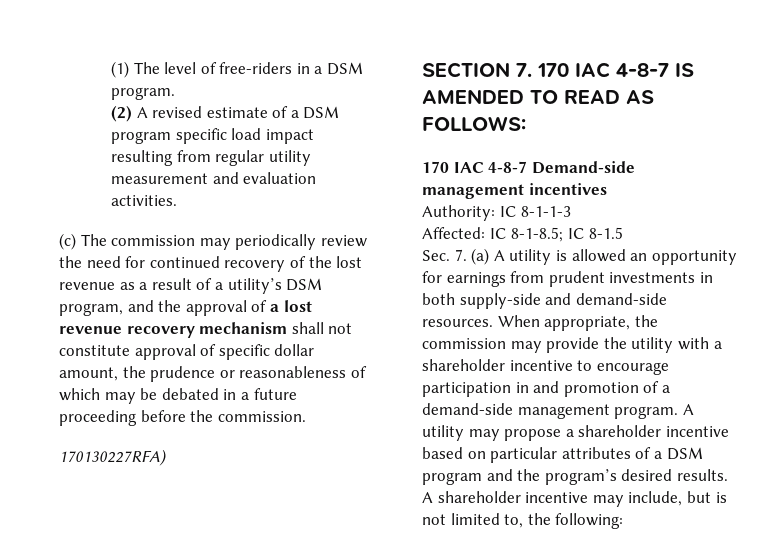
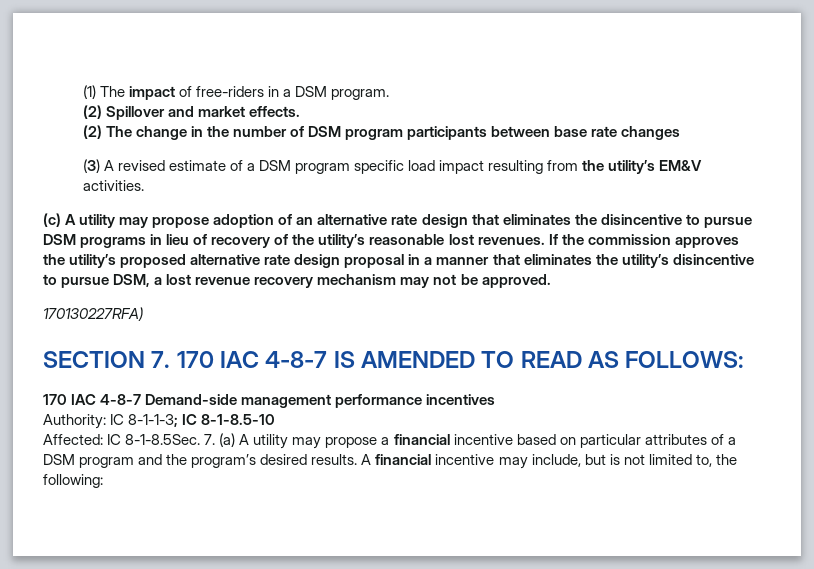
- (1) The level of free-riders in a DSM program.
+ (1) The impact of free-riders in a DSM program.
- (2) A revised estimate of a DSM program specific load impact resulting from regular utility measurement and evaluation activities.
- (c) The commission may periodically review the need for continued recovery of the lost revenue as a result of a utility’s DSM program, and the approval of a lost revenue recovery mechanism shall not constitute approval of specific dollar amount, the prudence or reasonableness of which may be debated in a future proceeding before the commission.
+ (2) Spillover and market effects.
+ (2) The change in the number of DSM program participants between base rate changes
+ (3) A revised estimate of a DSM program specific load impact resulting from the utility’s EM&V activities.
+ (c) A utility may propose adoption of an alternative rate design that eliminates the disincentive to pursue DSM programs in lieu of recovery of the utility’s reasonable lost revenues. If the commission approves the utility’s proposed alternative rate design proposal in a manner that eliminates the utility’s disincentive to pursue DSM, a lost revenue recovery mechanism may not be approved.
- 170 IAC 4-8-7 Demand-side management incentives
+ 170 IAC 4-8-7 Demand-side management performance incentives
- Authority: IC 8-1-1-3
+ Authority: IC 8-1-1-3; IC 8-1-8.5-10
- Affected: IC 8-1-8.5; IC 8-1.5
- Sec. 7. (a) A utility is allowed an opportunity for earnings from prudent investments in both supply-side and demand-side resources. When appropriate, the commission may provide the utility with a shareholder incentive to encourage participation in and promotion of a demand-side management program. A utility may propose a shareholder incentive based on particular attributes of a DSM program and the program’s desired results.
+ Affected: IC 8-1-8.5Sec. 7. (a) A utility may propose a financial incentive based on particular attributes of a DSM program and the program’s desired results.
- A shareholder incentive may include, but is not limited to, the following:
+ A financial incentive may include, but is not limited to, the following:

